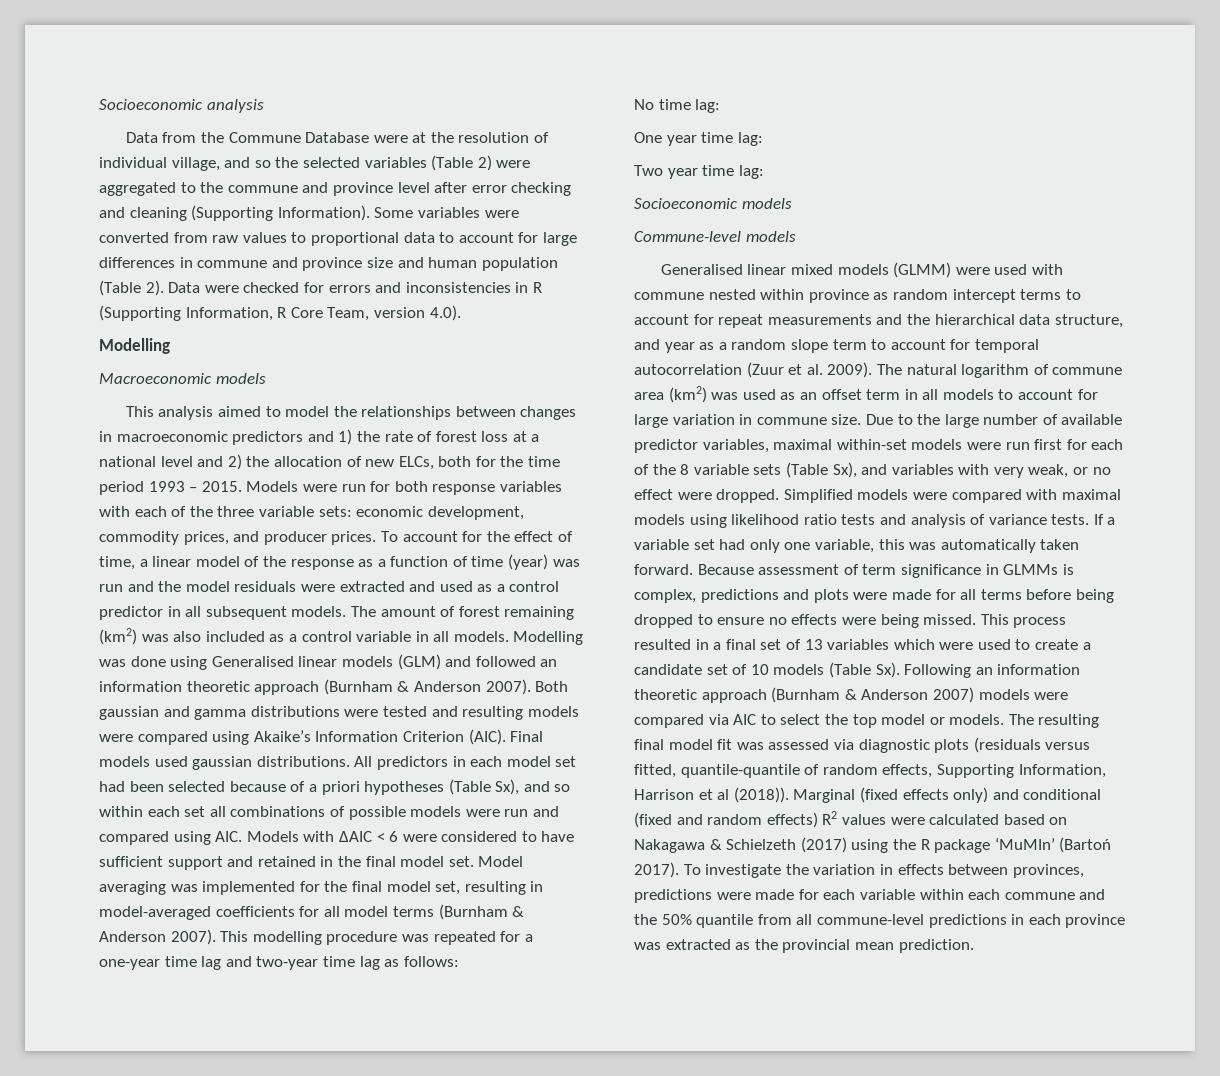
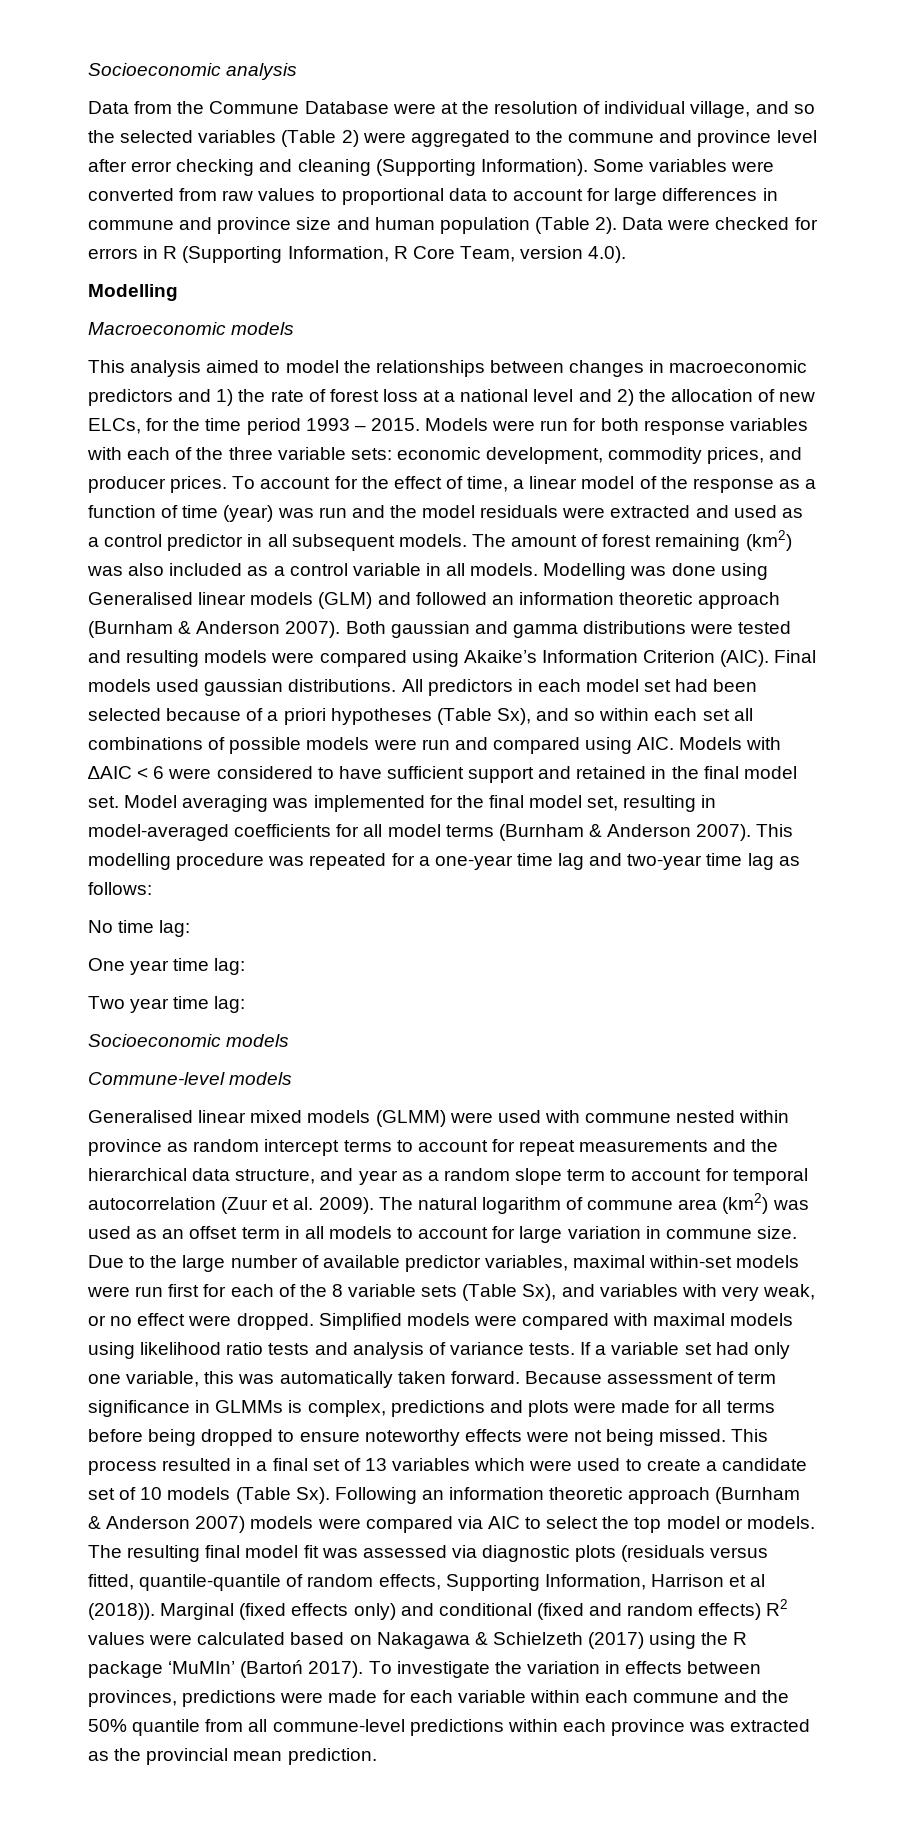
- Data were checked for errors and inconsistencies in R (Supporting Information, R Core Team, version 4.0).
+ Data were checked for errors in R (Supporting Information, R Core Team, version 4.0).
- This analysis aimed to model the relationships between changes in macroeconomic predictors and 1) the rate of forest loss at a national level and 2) the allocation of new ELCs, both for the time period 1993 – 2015.
+ This analysis aimed to model the relationships between changes in macroeconomic predictors and 1) the rate of forest loss at a national level and 2) the allocation of new ELCs, for the time period 1993 – 2015.
- Because assessment of term significance in GLMMs is complex, predictions and plots were made for all terms before being dropped to ensure no effects were being missed.
+ Because assessment of term significance in GLMMs is complex, predictions and plots were made for all terms before being dropped to ensure noteworthy effects were not being missed.
- To investigate the variation in effects between provinces, predictions were made for each variable within each commune and the 50% quantile from all commune-level predictions in each province was extracted as the provincial mean prediction.
+ To investigate the variation in effects between provinces, predictions were made for each variable within each commune and the 50% quantile from all commune-level predictions within each province was extracted as the provincial mean prediction.

